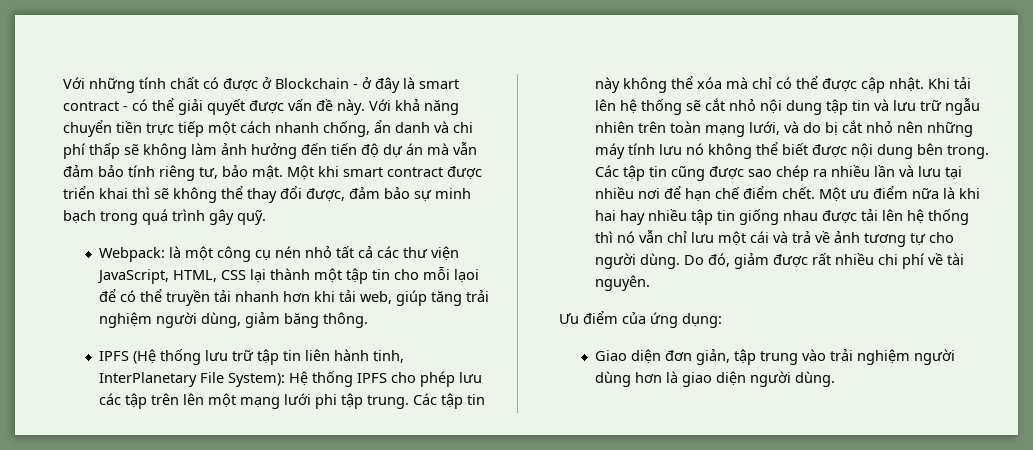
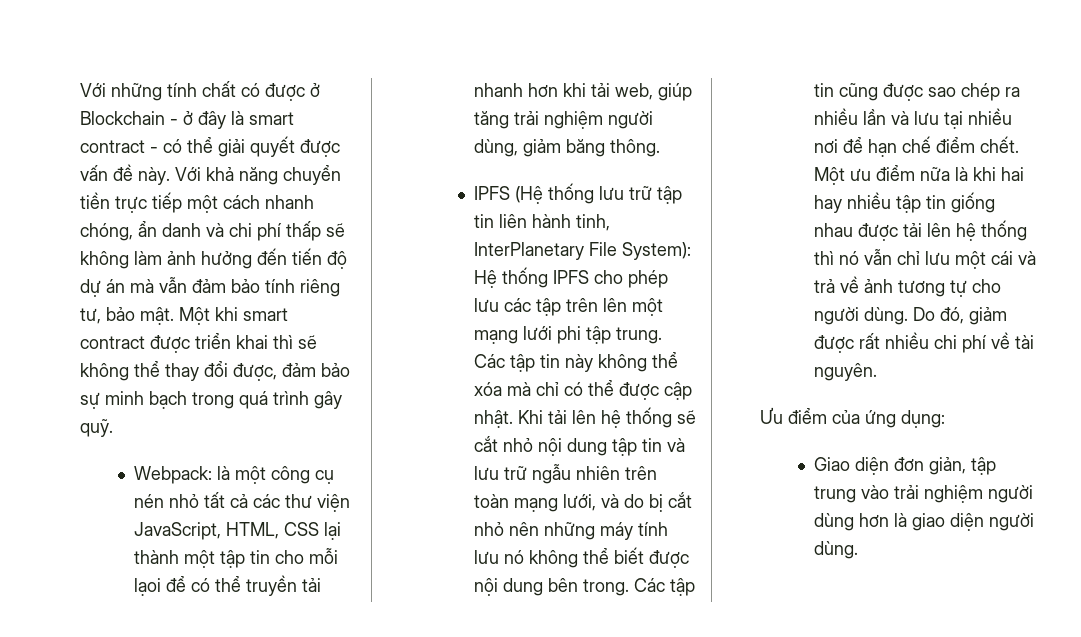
- Với khả năng chuyển tiền trực tiếp một cách nhanh chống, ẩn danh và chi phí thấp sẽ không làm ảnh hưởng đến tiến độ dự án mà vẫn đảm bảo tính riêng tư, bảo mật.
+ Với khả năng chuyển tiền trực tiếp một cách nhanh chóng, ẩn danh và chi phí thấp sẽ không làm ảnh hưởng đến tiến độ dự án mà vẫn đảm bảo tính riêng tư, bảo mật.

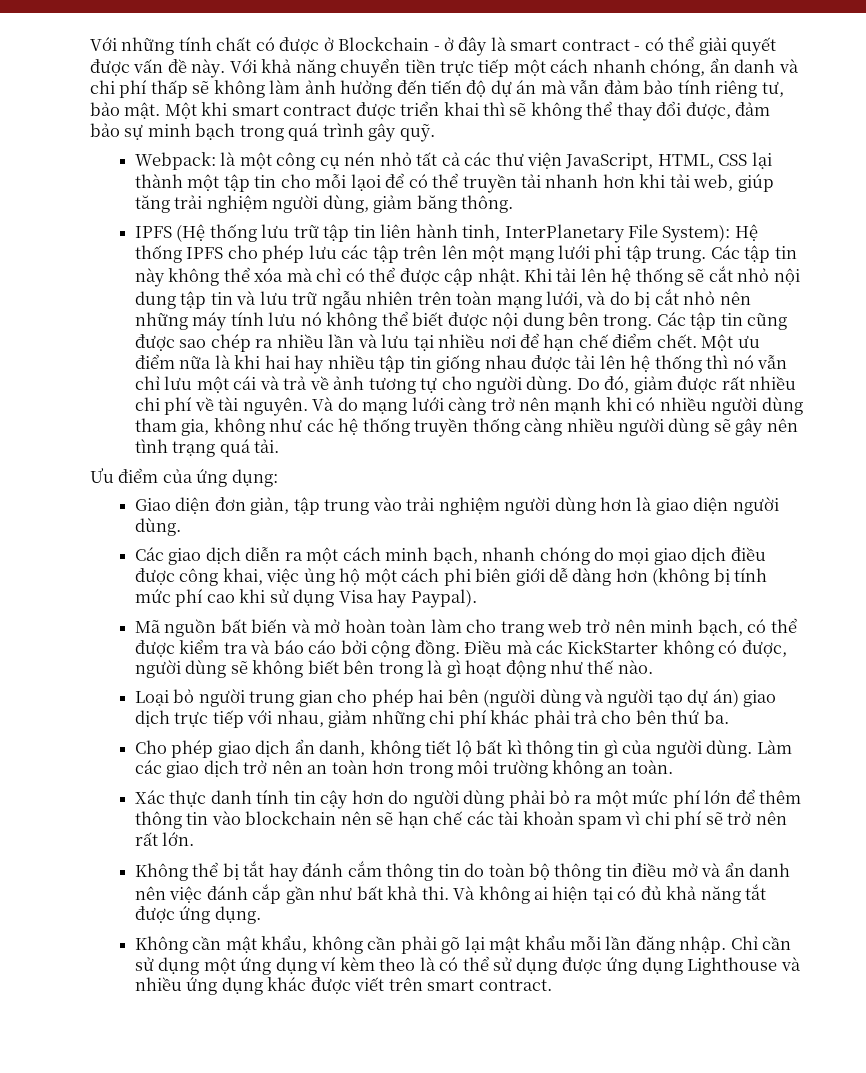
+ Và do mạng lưới càng trở nên mạnh khi có nhiều người dùng tham gia, không như các hệ thống truyền thống càng nhiều người dùng sẽ gây nên tình trạng quá tải.
+ Các giao dịch diễn ra một cách minh bạch, nhanh chóng do mọi giao dịch điều được công khai, việc ủng hộ một cách phi biên giới dễ dàng hơn (không bị tính mức phí cao khi sử dụng Visa hay Paypal).
+ Mã nguồn bất biến và mở hoàn toàn làm cho trang web trở nên minh bạch, có thể được kiểm tra và báo cáo bởi cộng đồng. Điều mà các KickStarter không có được, người dùng sẽ không biết bên trong là gì hoạt động như thế nào.
+ Loại bỏ người trung gian cho phép hai bên (người dùng và người tạo dự án) giao dịch trực tiếp với nhau, giảm những chi phí khác phải trả cho bên thứ ba.
+ Cho phép giao dịch ẩn danh, không tiết lộ bất kì thông tin gì của người dùng. Làm các giao dịch trở nên an toàn hơn trong môi trường không an toàn.
+ Xác thực danh tính tin cậy hơn do người dùng phải bỏ ra một mức phí lớn để thêm thông tin vào blockchain nên sẽ hạn chế các tài khoản spam vì chi phí sẽ trở nên rất lớn.
+ Không thể bị tắt hay đánh cắm thông tin do toàn bộ thông tin điều mở và ẩn danh nên việc đánh cắp gần như bất khả thi. Và không ai hiện tại có đủ khả năng tắt được ứng dụng.
+ Không cần mật khẩu, không cần phải gõ lại mật khẩu mỗi lần đăng nhập. Chỉ cần sử dụng một ứng dụng ví kèm theo là có thể sử dụng được ứng dụng Lighthouse và nhiều ứng dụng khác được viết trên smart contract.

